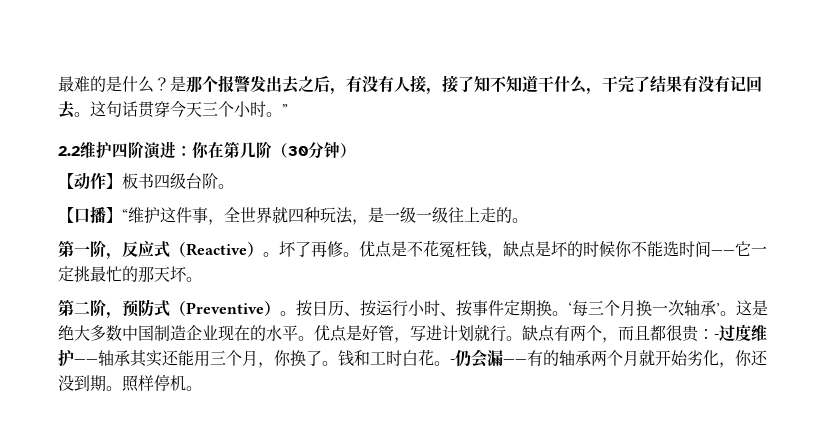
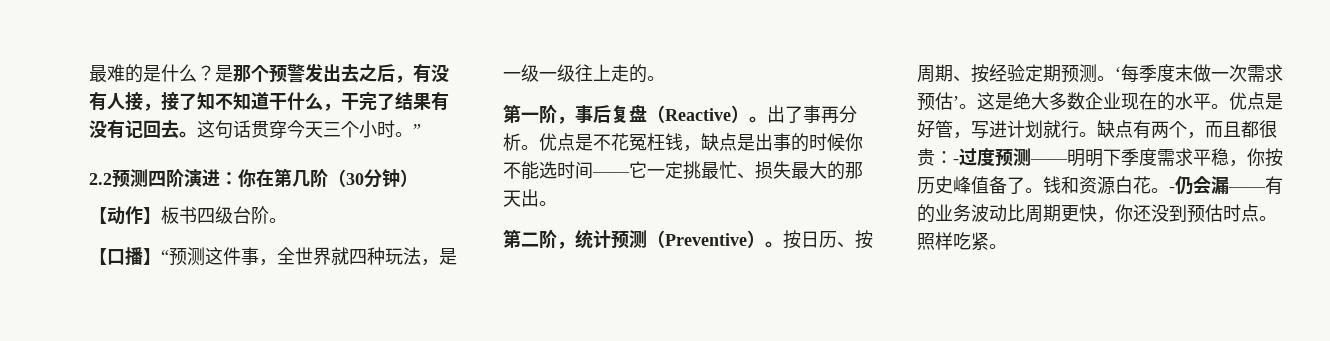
- 是那个报警发出去之后，有没有人接，接了知不知道干什么，干完了结果有没有记回去。
+ 是那个预警发出去之后，有没有人接，接了知不知道干什么，干完了结果有没有记回去。
- 2.2维护四阶演进：你在第几阶（30分钟）
+ 2.2预测四阶演进：你在第几阶（30分钟）
- 【口播】“维护这件事，全世界就四种玩法，是一级一级往上走的。
+ 【口播】“预测这件事，全世界就四种玩法，是一级一级往上走的。
- 第一阶，反应式（Reactive）。
+ 第一阶，事后复盘（Reactive）。
- 坏了再修。
+ 出了事再分析。
- 优点是不花冤枉钱，缺点是坏的时候你不能选时间——它一定挑最忙的那天坏。
+ 优点是不花冤枉钱，缺点是出事的时候你不能选时间——它一定挑最忙、损失最大的那天出。
- 第二阶，预防式（Preventive）。
+ 第二阶，统计预测（Preventive）。
- 按日历、按运行小时、按事件定期换。‘每三个月换一次轴承’。
+ 按日历、按周期、按经验定期预测。‘每季度末做一次需求预估’。
- 这是绝大多数中国制造企业现在的水平。
+ 这是绝大多数企业现在的水平。
- 缺点有两个，而且都很贵：-过度维护——轴承其实还能用三个月，你换了。
+ 缺点有两个，而且都很贵：-过度预测——明明下季度需求平稳，你按历史峰值备了。
- 钱和工时白花。
+ 钱和资源白花。
- -仍会漏——有的轴承两个月就开始劣化，你还没到期。照样停机。
+ -仍会漏——有的业务波动比周期更快，你还没到预估时点。照样吃紧。

